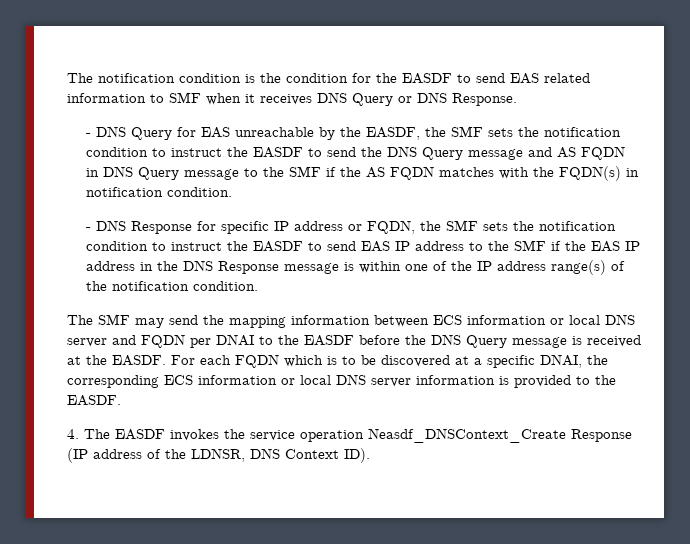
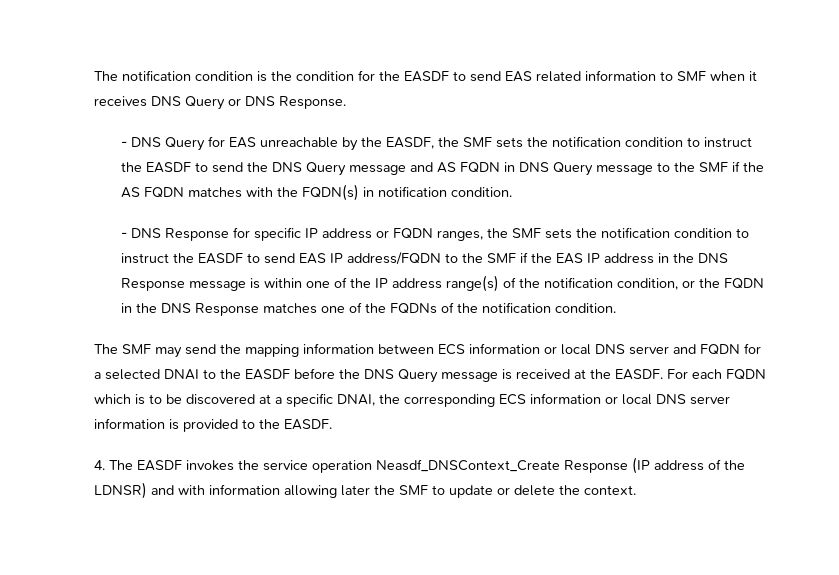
- - DNS Response for specific IP address or FQDN, the SMF sets the notification condition to instruct the EASDF to send EAS IP address to the SMF if the EAS IP address in the DNS Response message is within one of the IP address range(s) of the notification condition.
+ - DNS Response for specific IP address or FQDN ranges, the SMF sets the notification condition to instruct the EASDF to send EAS IP address/FQDN to the SMF if the EAS IP address in the DNS Response message is within one of the IP address range(s) of the notification condition, or the FQDN in the DNS Response matches one of the FQDNs of the notification condition.
- The SMF may send the mapping information between ECS information or local DNS server and FQDN per DNAI to the EASDF before the DNS Query message is received at the EASDF.
+ The SMF may send the mapping information between ECS information or local DNS server and FQDN for a selected DNAI to the EASDF before the DNS Query message is received at the EASDF.
- 4. The EASDF invokes the service operation Neasdf_DNSContext_Create Response (IP address of the LDNSR, DNS Context ID).
+ 4. The EASDF invokes the service operation Neasdf_DNSContext_Create Response (IP address of the LDNSR) and with information allowing later the SMF to update or delete the context.

